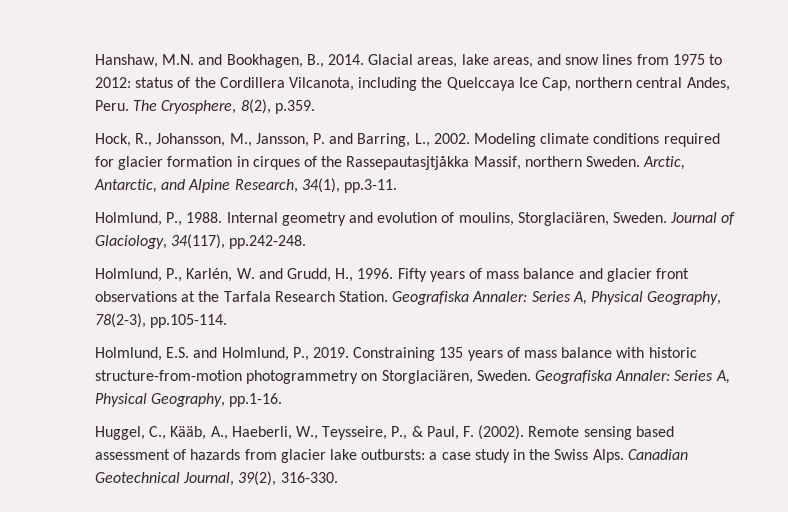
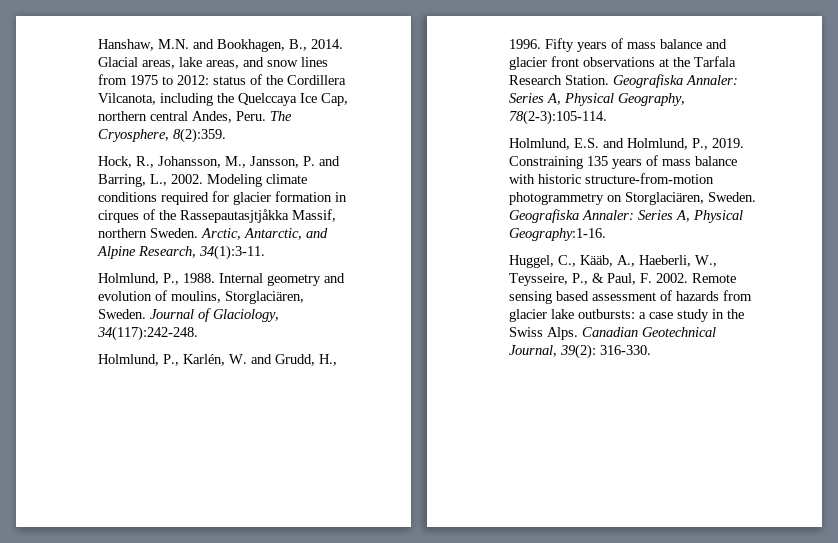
- The Cryosphere, 8(2), p.359.
+ The Cryosphere, 8(2):359.
- Arctic, Antarctic, and Alpine Research, 34(1), pp.3-11.
+ Arctic, Antarctic, and Alpine Research, 34(1):3-11.
- Journal of Glaciology, 34(117), pp.242-248.
+ Journal of Glaciology, 34(117):242-248.
- Geografiska Annaler: Series A, Physical Geography, 78(2-3), pp.105-114.
+ Geografiska Annaler: Series A, Physical Geography, 78(2-3):105-114.
- Geografiska Annaler: Series A, Physical Geography, pp.1-16.
+ Geografiska Annaler: Series A, Physical Geography:1-16.
- Huggel, C., Kääb, A., Haeberli, W., Teysseire, P., & Paul, F. (2002).
+ Huggel, C., Kääb, A., Haeberli, W., Teysseire, P., & Paul, F. 2002.
- Canadian Geotechnical Journal, 39(2), 316-330.
+ Canadian Geotechnical Journal, 39(2): 316-330.

